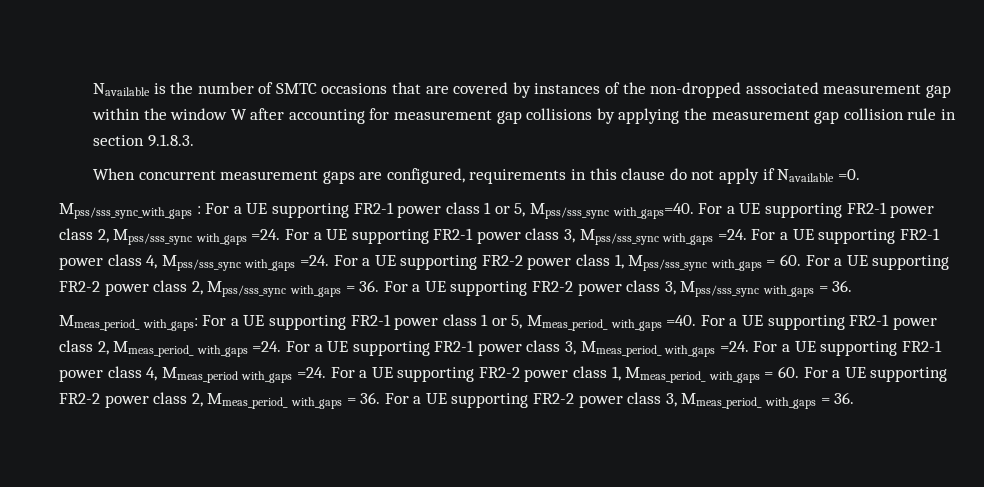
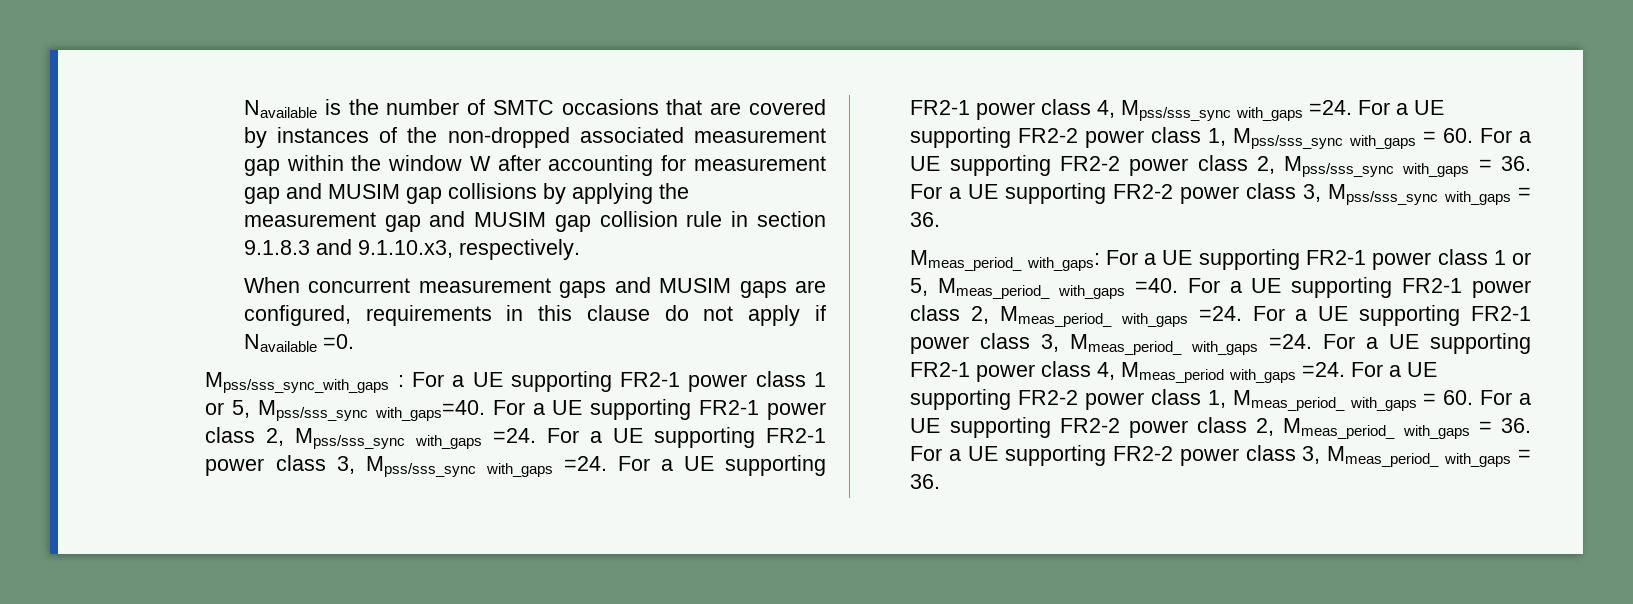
- Navailable is the number of SMTC occasions that are covered by instances of the non-dropped associated measurement gap within the window W after accounting for measurement gap collisions by applying the measurement gap collision rule in section 9.1.8.3.
+ Navailable is the number of SMTC occasions that are covered by instances of the non-dropped associated measurement gap within the window W after accounting for measurement gap and MUSIM gap collisions by applying the measurement gap and MUSIM gap collision rule in section 9.1.8.3 and 9.1.10.x3, respectively.
- When concurrent measurement gaps are configured, requirements in this clause do not apply if Navailable =0.
+ When concurrent measurement gaps and MUSIM gaps are configured, requirements in this clause do not apply if Navailable =0.

